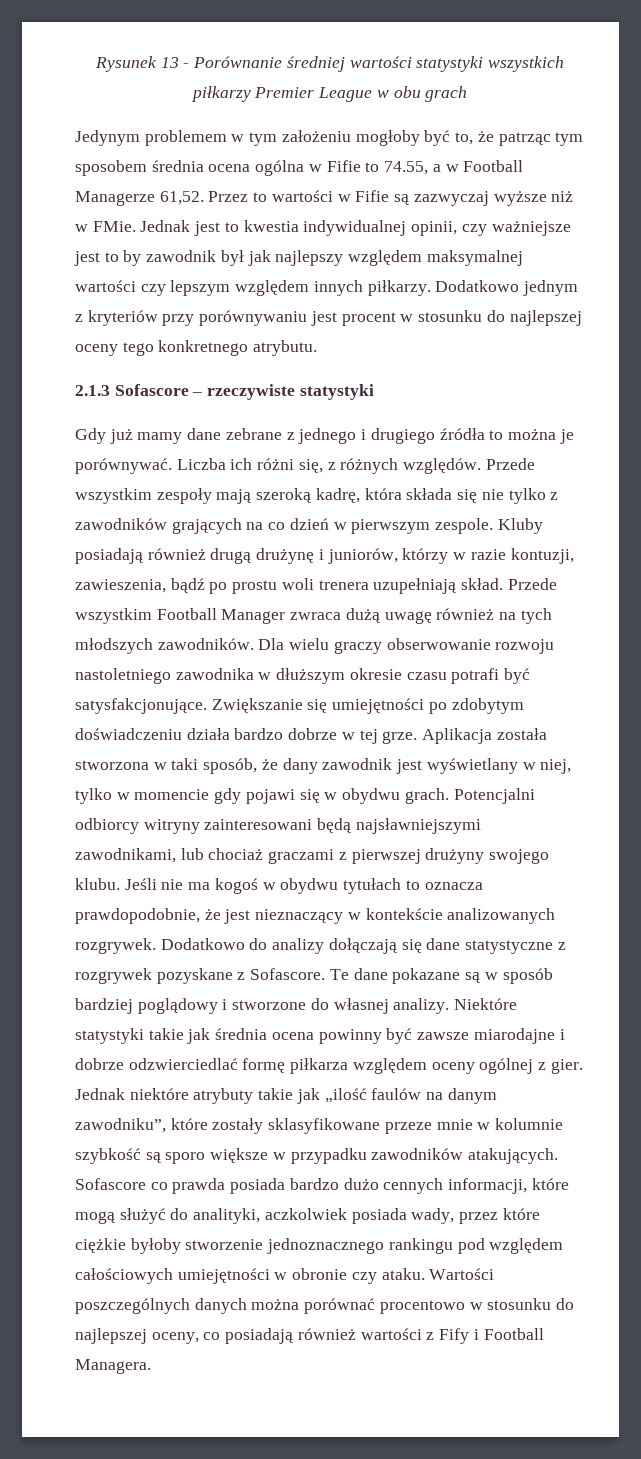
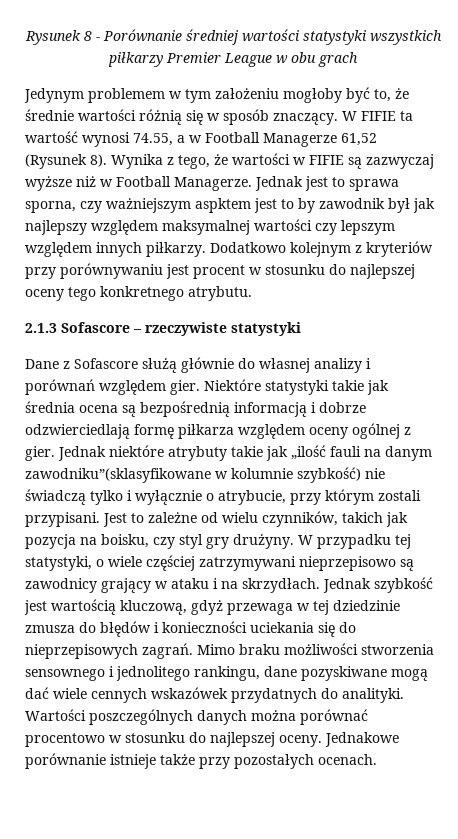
- Rysunek 13 - Porównanie średniej wartości statystyki wszystkich piłkarzy Premier League w obu grach
+ Rysunek 8 - Porównanie średniej wartości statystyki wszystkich piłkarzy Premier League w obu grach
- Jedynym problemem w tym założeniu mogłoby być to, że patrząc tym sposobem średnia ocena ogólna w Fifie to 74.55, a w Football Managerze 61,52. Przez to wartości w Fifie są zazwyczaj wyższe niż w FMie.
+ Jedynym problemem w tym założeniu mogłoby być to, że średnie wartości różnią się w sposób znaczący. W FIFIE ta wartość wynosi 74.55, a w Football Managerze 61,52 (Rysunek 8). Wynika z tego, że wartości w FIFIE są zazwyczaj wyższe niż w Football Managerze.
- Jednak jest to kwestia indywidualnej opinii, czy ważniejsze jest to by zawodnik był jak najlepszy względem maksymalnej wartości czy lepszym względem innych piłkarzy.
+ Jednak jest to sprawa sporna, czy ważniejszym aspktem jest to by zawodnik był jak najlepszy względem maksymalnej wartości czy lepszym względem innych piłkarzy.
- Dodatkowo jednym z kryteriów przy porównywaniu jest procent w stosunku do najlepszej oceny tego konkretnego atrybutu.
+ Dodatkowo kolejnym z kryteriów przy porównywaniu jest procent w stosunku do najlepszej oceny tego konkretnego atrybutu.
- Gdy już mamy dane zebrane z jednego i drugiego źródła to można je porównywać. Liczba ich różni się, z różnych względów. Przede wszystkim zespoły mają szeroką kadrę, która składa się nie tylko z zawodników grających na co dzień w pierwszym zespole. Kluby posiadają również drugą drużynę i juniorów, którzy w razie kontuzji, zawieszenia, bądź po prostu woli trenera uzupełniają skład. Przede wszystkim Football Manager zwraca dużą uwagę również na tych młodszych zawodników. Dla wielu graczy obserwowanie rozwoju nastoletniego zawodnika w dłuższym okresie czasu potrafi być satysfakcjonujące. Zwiększanie się umiejętności po zdobytym doświadczeniu działa bardzo dobrze w tej grze. Aplikacja została stworzona w taki sposób, że dany zawodnik jest wyświetlany w niej, tylko w momencie gdy pojawi się w obydwu grach. Potencjalni odbiorcy witryny zainteresowani będą najsławniejszymi zawodnikami, lub chociaż graczami z pierwszej drużyny swojego klubu. Jeśli nie ma kogoś w obydwu tytułach to oznacza prawdopodobnie, że jest nieznaczący w kontekście analizowanych rozgrywek. Dodatkowo do analizy dołączają się dane statystyczne z rozgrywek pozyskane z Sofascore. Te dane pokazane są w sposób bardziej poglądowy i stworzone do własnej analizy.
+ Dane z Sofascore służą głównie do własnej analizy i porównań względem gier.
- Niektóre statystyki takie jak średnia ocena powinny być zawsze miarodajne i dobrze odzwierciedlać formę piłkarza względem oceny ogólnej z gier.
+ Niektóre statystyki takie jak średnia ocena są bezpośrednią informacją i dobrze odzwierciedlają formę piłkarza względem oceny ogólnej z gier.
- Jednak niektóre atrybuty takie jak „ilość faulów na danym zawodniku”, które zostały sklasyfikowane przeze mnie w kolumnie szybkość są sporo większe w przypadku zawodników atakujących. Sofascore co prawda posiada bardzo dużo cennych informacji, które mogą służyć do analityki, aczkolwiek posiada wady, przez które ciężkie byłoby stworzenie jednoznacznego rankingu pod względem całościowych umiejętności w obronie czy ataku.
+ Jednak niektóre atrybuty takie jak „ilość fauli na danym zawodniku”(sklasyfikowane w kolumnie szybkość) nie świadczą tylko i wyłącznie o atrybucie, przy którym zostali przypisani. Jest to zależne od wielu czynników, takich jak pozycja na boisku, czy styl gry drużyny. W przypadku tej statystyki, o wiele częściej zatrzymywani nieprzepisowo są zawodnicy grający w ataku i na skrzydłach. Jednak szybkość jest wartością kluczową, gdyż przewaga w tej dziedzinie zmusza do błędów i konieczności uciekania się do nieprzepisowych zagrań. Mimo braku możliwości stworzenia sensownego i jednolitego rankingu, dane pozyskiwane mogą dać wiele cennych wskazówek przydatnych do analityki.
- Wartości poszczególnych danych można porównać procentowo w stosunku do najlepszej oceny, co posiadają również wartości z Fify i Football Managera.
+ Wartości poszczególnych danych można porównać procentowo w stosunku do najlepszej oceny. Jednakowe porównanie istnieje także przy pozostałych ocenach.

